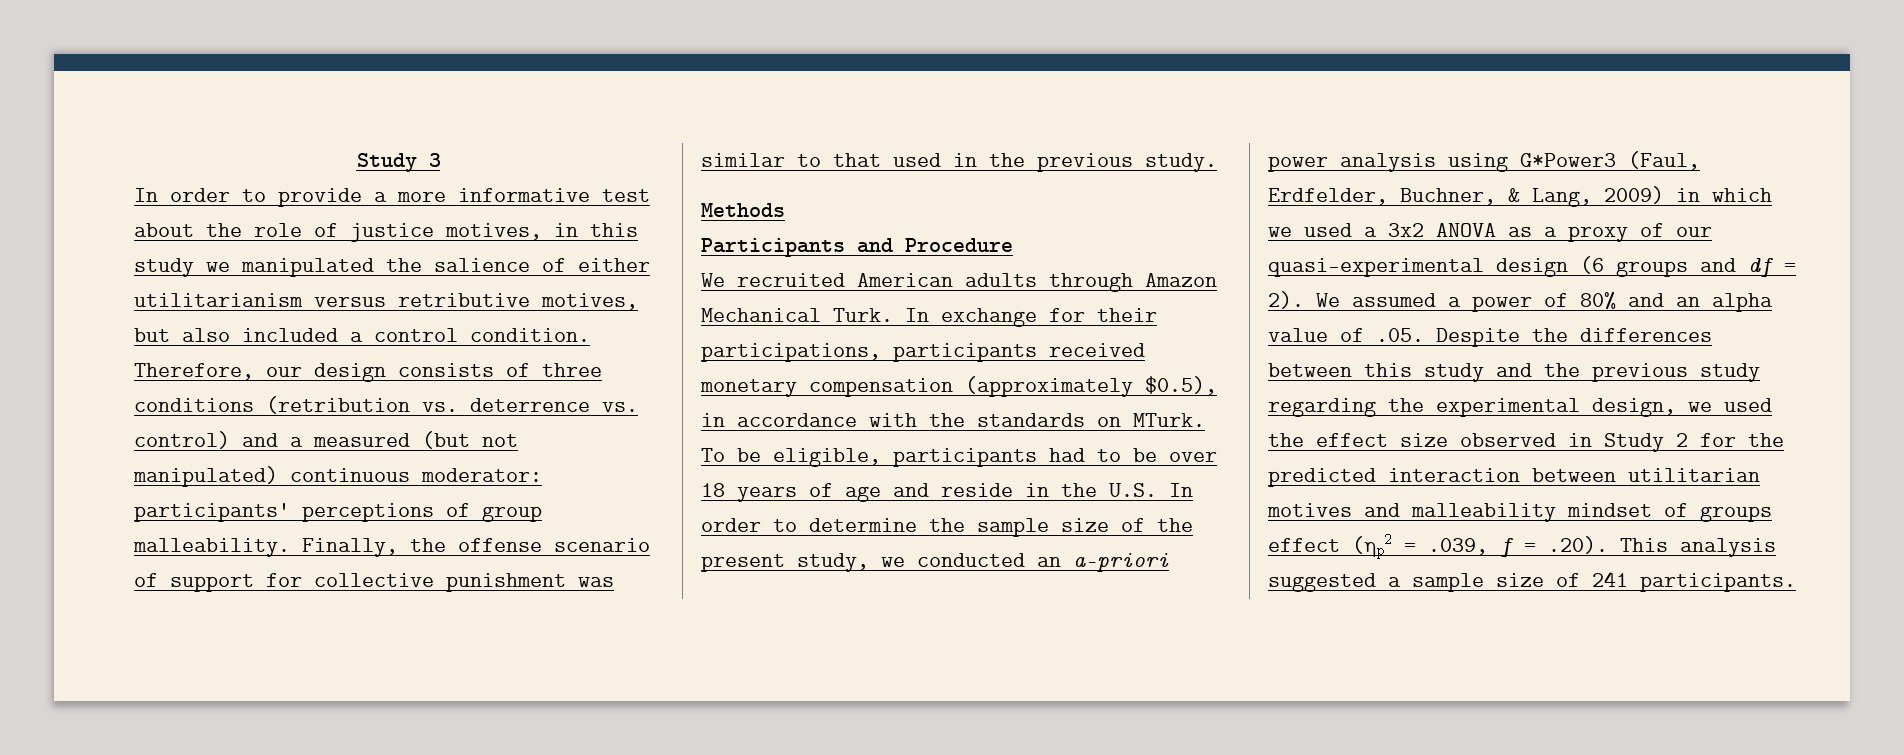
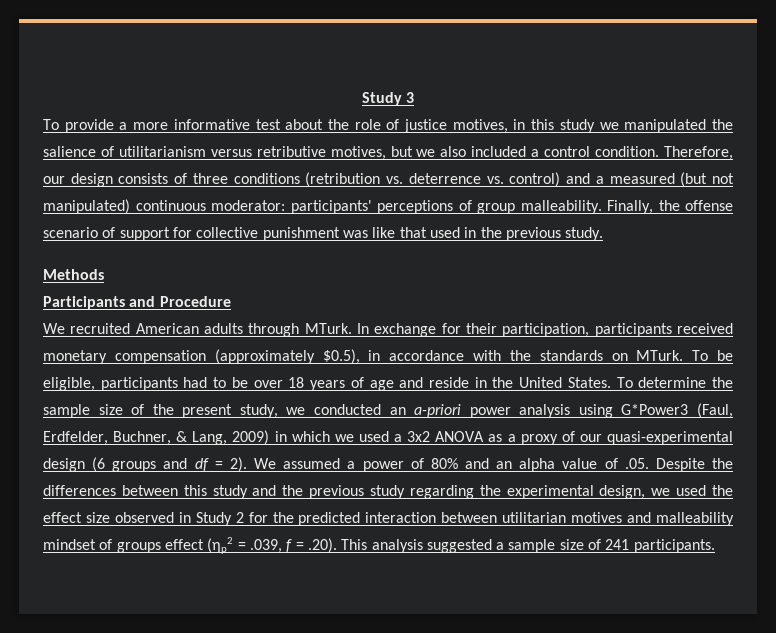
- In order to provide a more informative test about the role of justice motives, in this study we manipulated the salience of either utilitarianism versus retributive motives, but also included a control condition.
+ To provide a more informative test about the role of justice motives, in this study we manipulated the salience of utilitarianism versus retributive motives, but we also included a control condition.
- Finally, the offense scenario of support for collective punishment was similar to that used in the previous study.
+ Finally, the offense scenario of support for collective punishment was like that used in the previous study.
- We recruited American adults through Amazon Mechanical Turk.
+ We recruited American adults through MTurk.
- In exchange for their participations, participants received monetary compensation (approximately $0.5), in accordance with the standards on MTurk.
+ In exchange for their participation, participants received monetary compensation (approximately $0.5), in accordance with the standards on MTurk.
- To be eligible, participants had to be over 18 years of age and reside in the U.S. In order to determine the sample size of the present study, we conducted an a-priori power analysis using G*Power3 (Faul, Erdfelder, Buchner, & Lang, 2009) in which we used a 3x2 ANOVA as a proxy of our quasi-experimental design (6 groups and df = 2).
+ To be eligible, participants had to be over 18 years of age and reside in the United States. To determine the sample size of the present study, we conducted an a-priori power analysis using G*Power3 (Faul, Erdfelder, Buchner, & Lang, 2009) in which we used a 3x2 ANOVA as a proxy of our quasi-experimental design (6 groups and df = 2).

